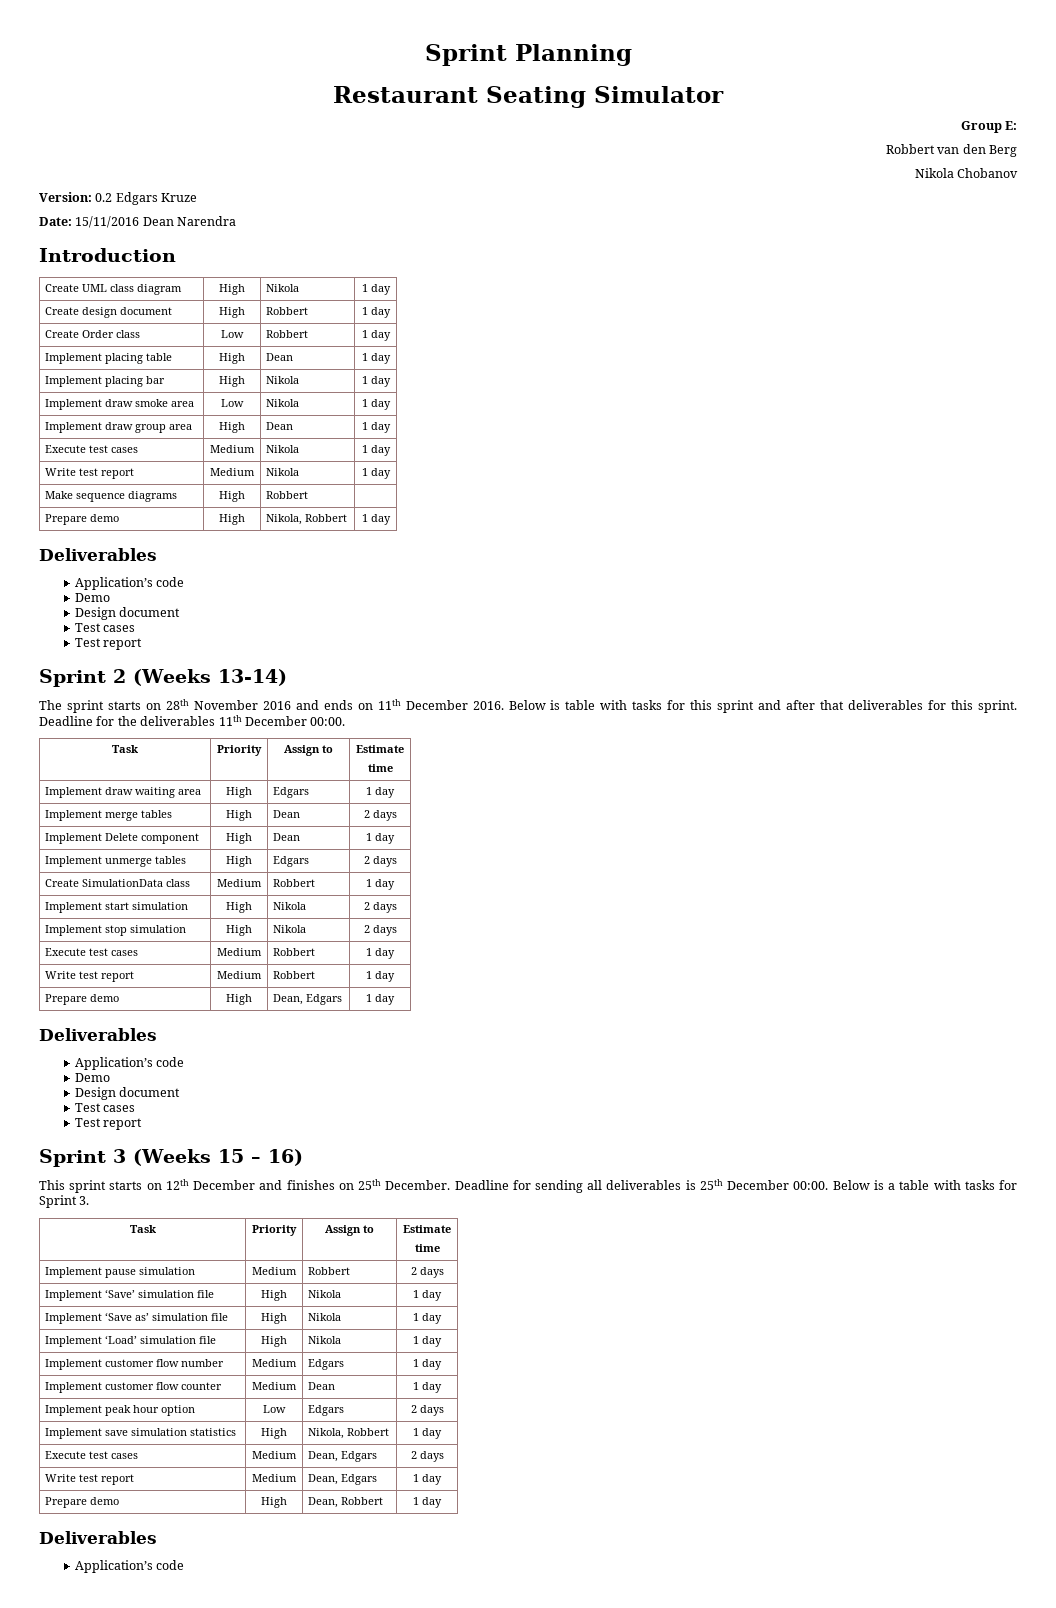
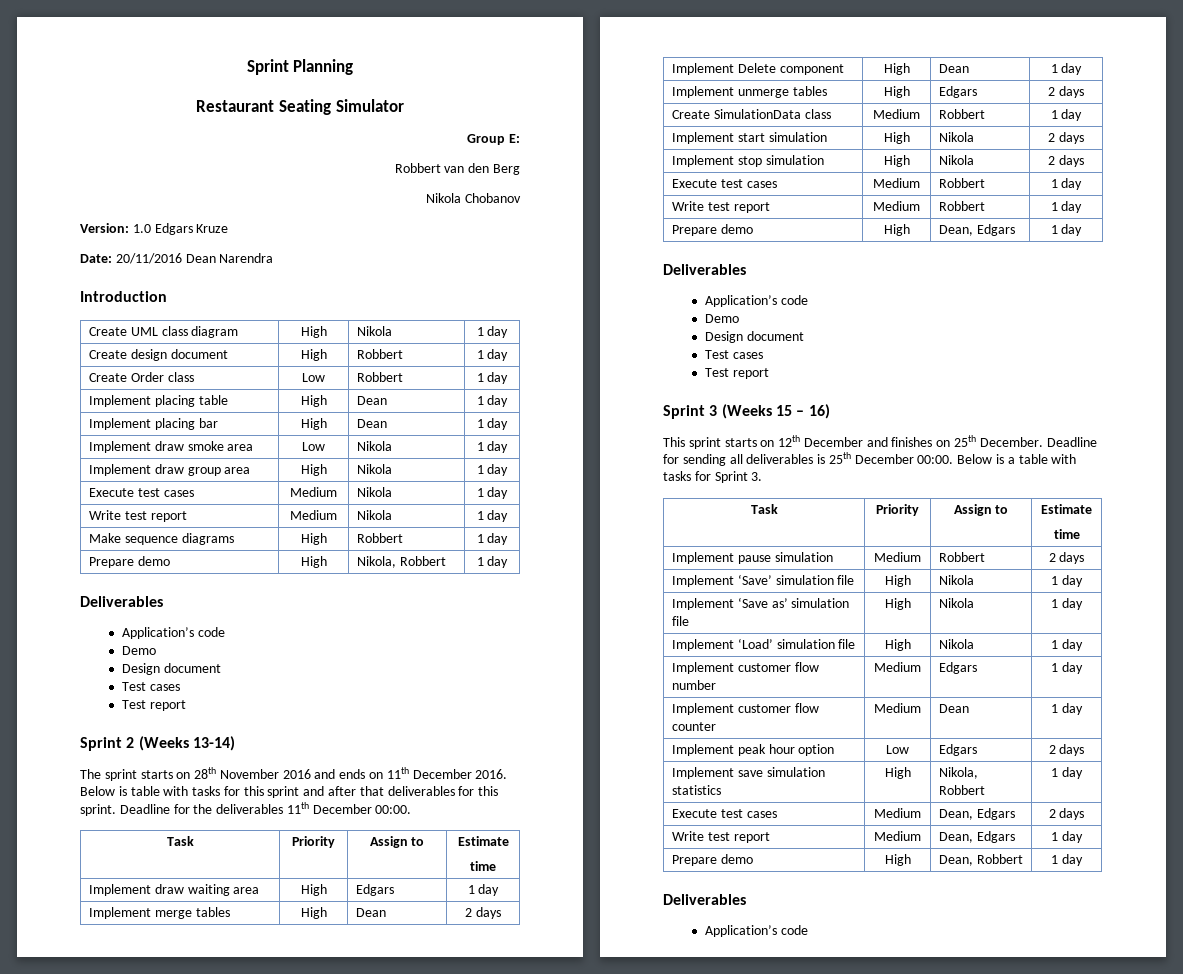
- Version: 0.2 Edgars Kruze
+ Version: 1.0 Edgars Kruze
- Date: 15/11/2016 Dean Narendra
+ Date: 20/11/2016 Dean Narendra
- Implement placing bar | High | Nikola | 1 day
+ Implement placing bar | High | Dean | 1 day
- Implement draw group area | High | Dean | 1 day
+ Implement draw group area | High | Nikola | 1 day
- Make sequence diagrams | High | Robbert |
+ Make sequence diagrams | High | Robbert | 1 day

